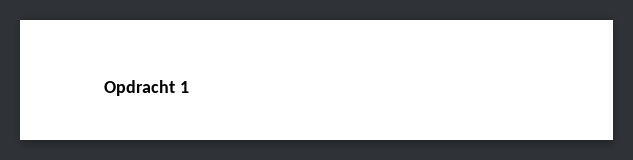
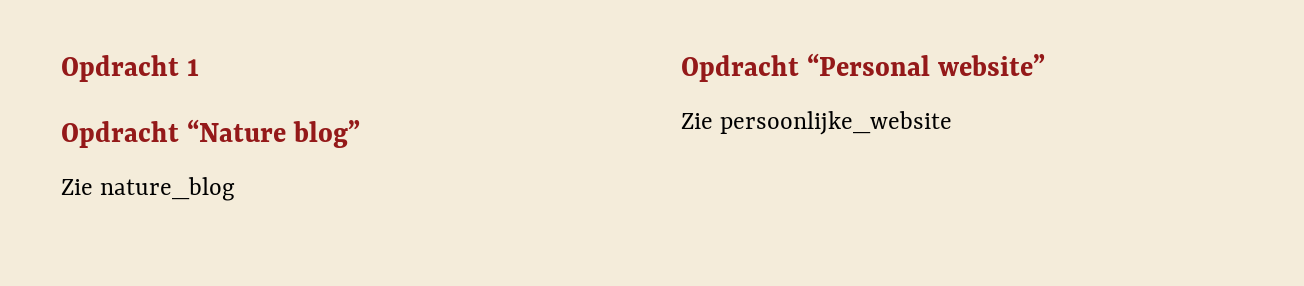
+ Opdracht “Nature blog”
+ Zie nature_blog
+ Opdracht “Personal website”
+ Zie persoonlijke_website

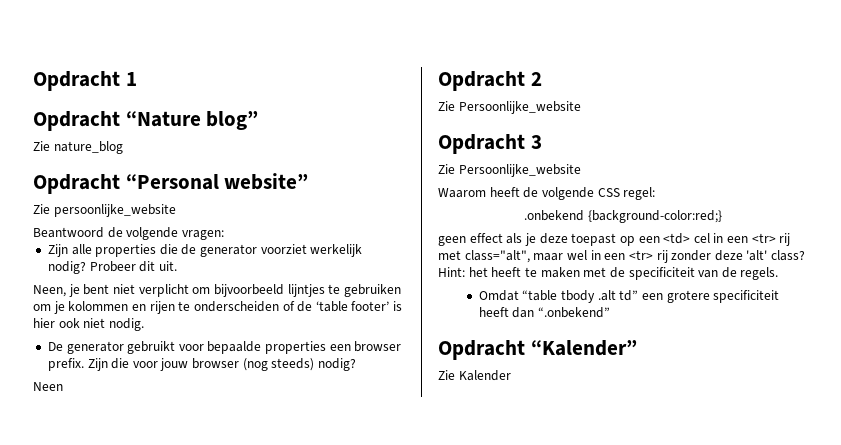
+ Beantwoord de volgende vragen:
+ Zijn alle properties die de generator voorziet werkelijk nodig? Probeer dit uit.
+ Neen, je bent niet verplicht om bijvoorbeeld lijntjes te gebruiken om je kolommen en rijen te onderscheiden of de ‘table footer’ is hier ook niet nodig.
+ De generator gebruikt voor bepaalde properties een browser prefix. Zijn die voor jouw browser (nog steeds) nodig?
+ Neen
+ Opdracht 2
+ Zie Persoonlijke_website
+ Opdracht 3
+ Zie Persoonlijke_website
+ Waarom heeft de volgende CSS regel:
+ .onbekend {background-color:red;}
+ geen effect als je deze toepast op een <td> cel in een <tr> rij met class="alt", maar wel in een <tr> rij zonder deze 'alt' class? Hint: het heeft te maken met de specificiteit van de regels.
+ Omdat “table tbody .alt td” een grotere specificiteit heeft dan “.onbekend”
+ Opdracht “Kalender”
+ Zie Kalender

